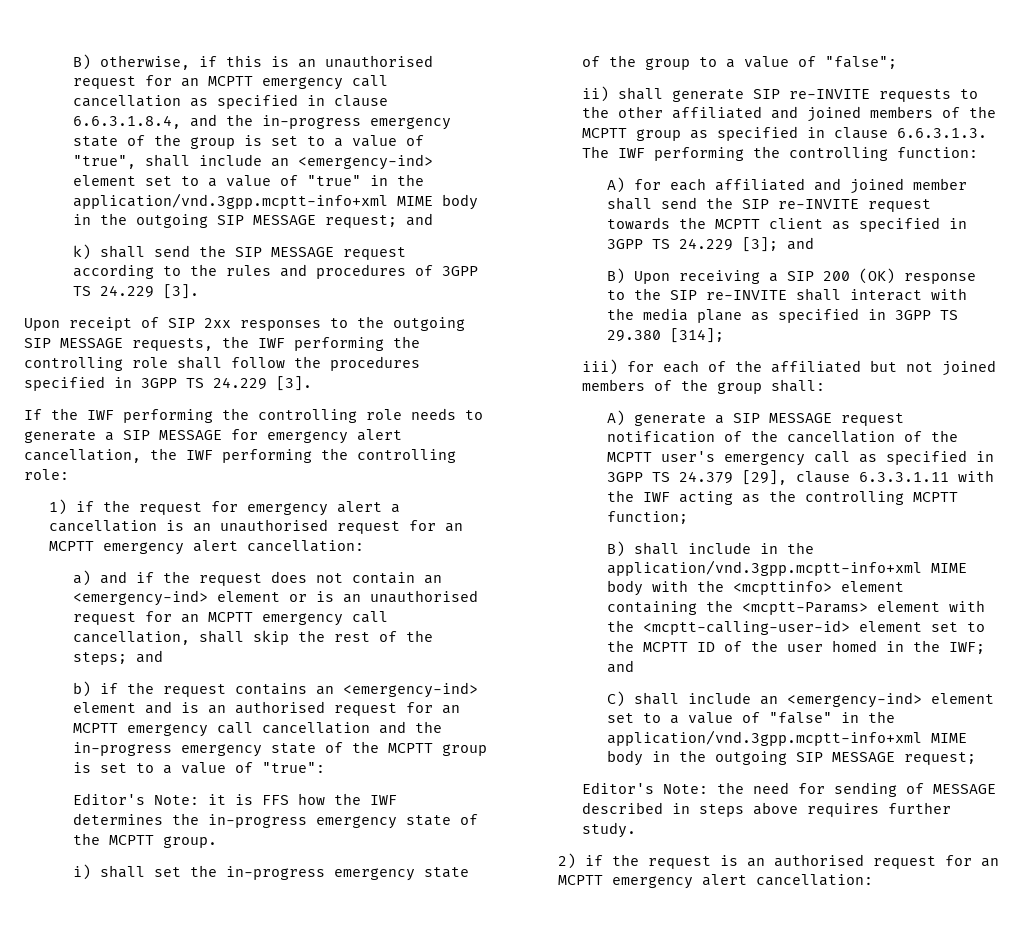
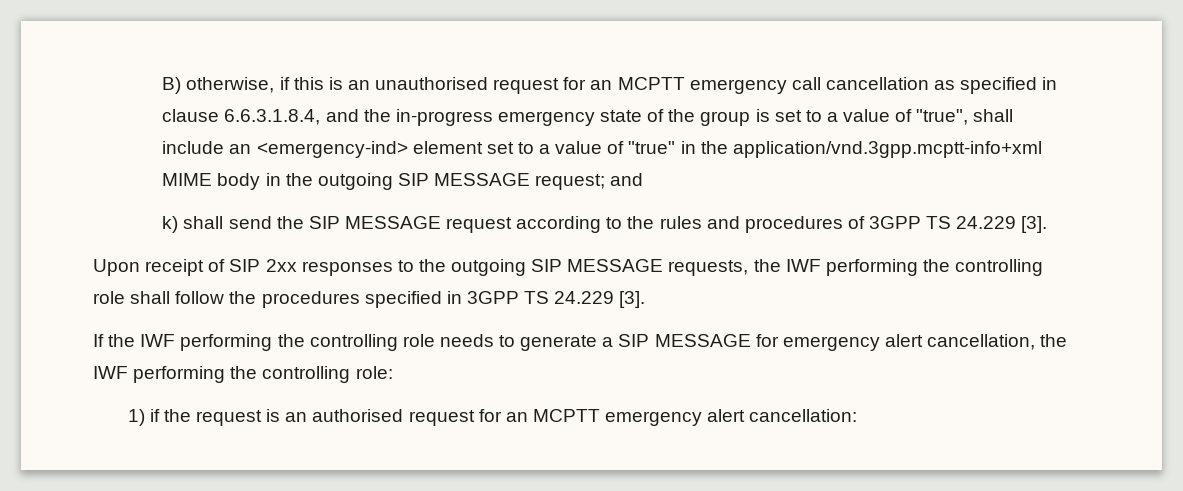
- 1) if the request for emergency alert a cancellation is an unauthorised request for an MCPTT emergency alert cancellation:
- a) and if the request does not contain an <emergency-ind> element or is an unauthorised request for an MCPTT emergency call cancellation, shall skip the rest of the steps; and
- b) if the request contains an <emergency-ind> element and is an authorised request for an MCPTT emergency call cancellation and the in-progress emergency state of the MCPTT group is set to a value of "true":
- Editor's Note: it is FFS how the IWF determines the in-progress emergency state of the MCPTT group.
- i) shall set the in-progress emergency state of the group to a value of "false";
- ii) shall generate SIP re-INVITE requests to the other affiliated and joined members of the MCPTT group as specified in clause 6.6.3.1.3. The IWF performing the controlling function:
- A) for each affiliated and joined member shall send the SIP re-INVITE request towards the MCPTT client as specified in 3GPP TS 24.229 [3]; and
- B) Upon receiving a SIP 200 (OK) response to the SIP re-INVITE shall interact with the media plane as specified in 3GPP TS 29.380 [314];
- iii) for each of the affiliated but not joined members of the group shall:
- A) generate a SIP MESSAGE request notification of the cancellation of the MCPTT user's emergency call as specified in 3GPP TS 24.379 [29], clause 6.3.3.1.11 with the IWF acting as the controlling MCPTT function;
- B) shall include in the application/vnd.3gpp.mcptt-info+xml MIME body with the <mcpttinfo> element containing the <mcptt-Params> element with the <mcptt-calling-user-id> element set to the MCPTT ID of the user homed in the IWF; and
- C) shall include an <emergency-ind> element set to a value of "false" in the application/vnd.3gpp.mcptt-info+xml MIME body in the outgoing SIP MESSAGE request;
- Editor's Note: the need for sending of MESSAGE described in steps above requires further study.
- 2) if the request is an authorised request for an MCPTT emergency alert cancellation:
+ 1) if the request is an authorised request for an MCPTT emergency alert cancellation:

